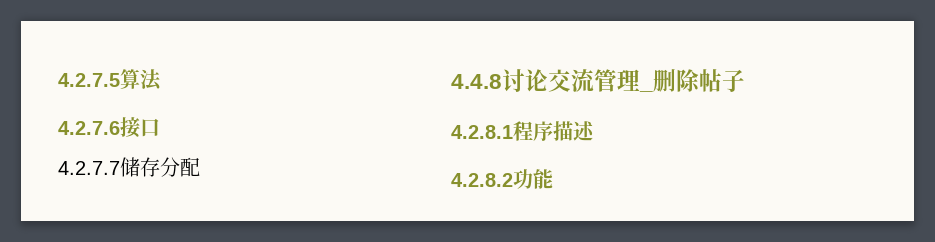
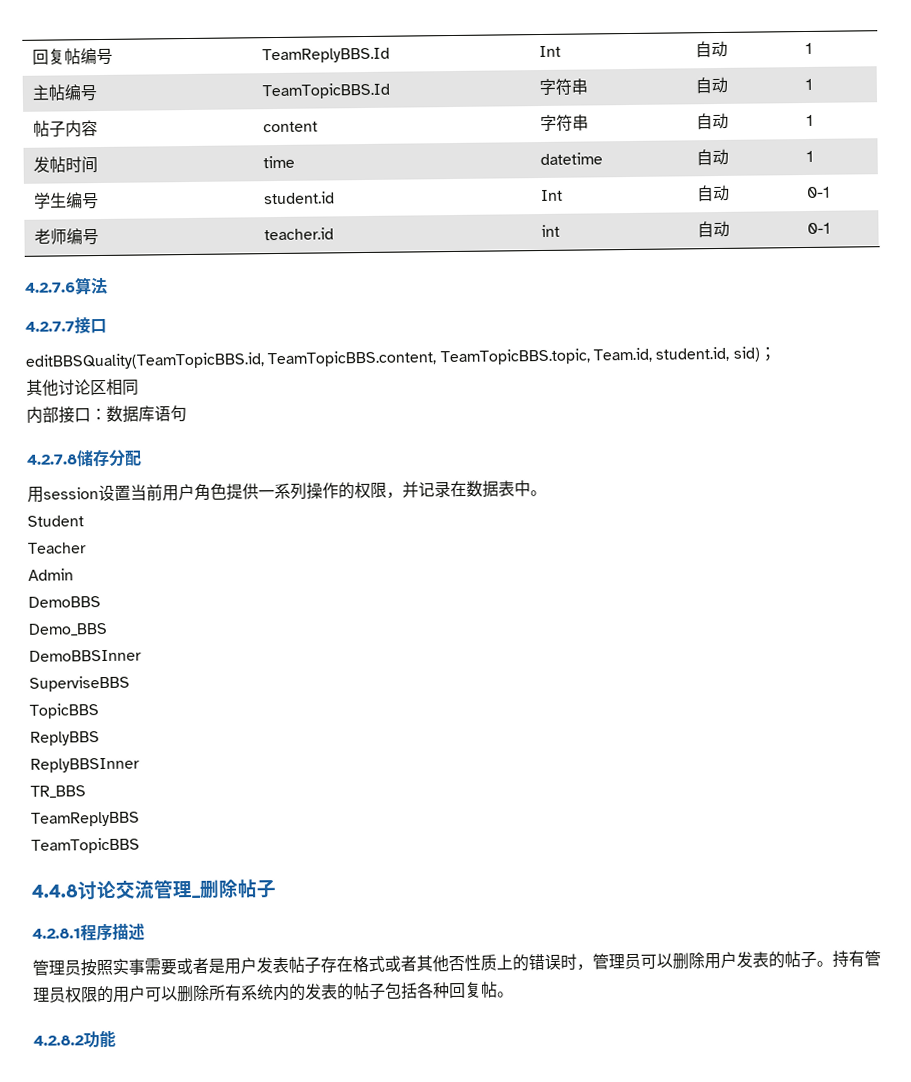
- 4.2.7.5算法
+ 回复帖编号 | TeamReplyBBS.Id | Int | 自动 | 1
+ 主帖编号 | TeamTopicBBS.Id | 字符串 | 自动 | 1
+ 帖子内容 | content | 字符串 | 自动 | 1
+ 发帖时间 | time | datetime | 自动 | 1
+ 学生编号 | student.id | Int | 自动 | 0-1
+ 老师编号 | teacher.id | int | 自动 | 0-1
+ 4.2.7.6算法
- 4.2.7.6接口
+ 4.2.7.7接口
- 4.2.7.7储存分配
+ editBBSQuality(TeamTopicBBS.id, TeamTopicBBS.content, TeamTopicBBS.topic, Team.id, student.id, sid)；
+ 其他讨论区相同
+ 内部接口：数据库语句
+ 4.2.7.8储存分配
+ 用session设置当前用户角色提供一系列操作的权限，并记录在数据表中。
+ Student
+ Teacher
+ Admin
+ DemoBBS
+ Demo_BBS
+ DemoBBSInner
+ SuperviseBBS
+ TopicBBS
+ ReplyBBS
+ ReplyBBSInner
+ TR_BBS
+ TeamReplyBBS
+ TeamTopicBBS
+ 管理员按照实事需要或者是用户发表帖子存在格式或者其他否性质上的错误时，管理员可以删除用户发表的帖子。持有管理员权限的用户可以删除所有系统内的发表的帖子包括各种回复帖。

